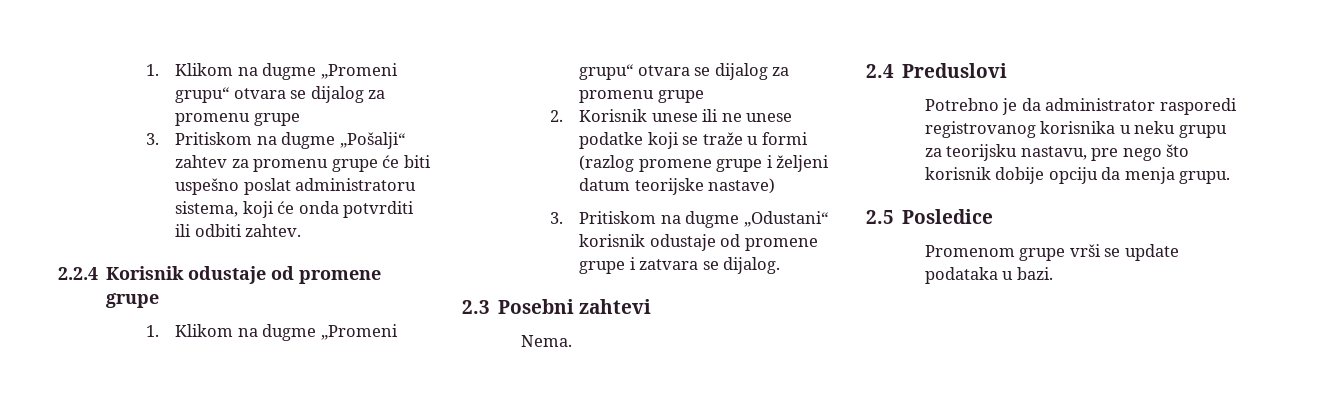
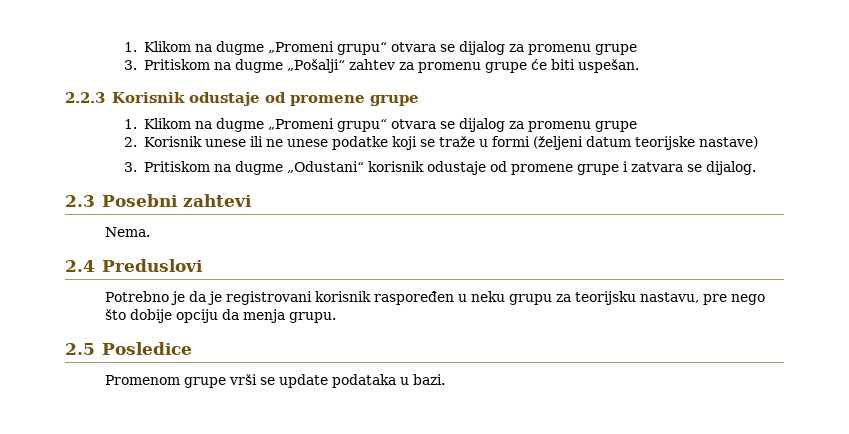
- 3. Pritiskom na dugme „Pošalji“ zahtev za promenu grupe će biti uspešno poslat administratoru sistema, koji će onda potvrditi ili odbiti zahtev.
- 2.2.4 Korisnik odustaje od promene grupe
+ 3. Pritiskom na dugme „Pošalji“ zahtev za promenu grupe će biti uspešan.
+ 2.2.3 Korisnik odustaje od promene grupe
- 2. Korisnik unese ili ne unese podatke koji se traže u formi (razlog promene grupe i željeni datum teorijske nastave)
+ 2. Korisnik unese ili ne unese podatke koji se traže u formi (željeni datum teorijske nastave)
- Potrebno je da administrator rasporedi registrovanog korisnika u neku grupu za teorijsku nastavu, pre nego što korisnik dobije opciju da menja grupu.
+ Potrebno je da je registrovani korisnik raspoređen u neku grupu za teorijsku nastavu, pre nego što dobije opciju da menja grupu.

